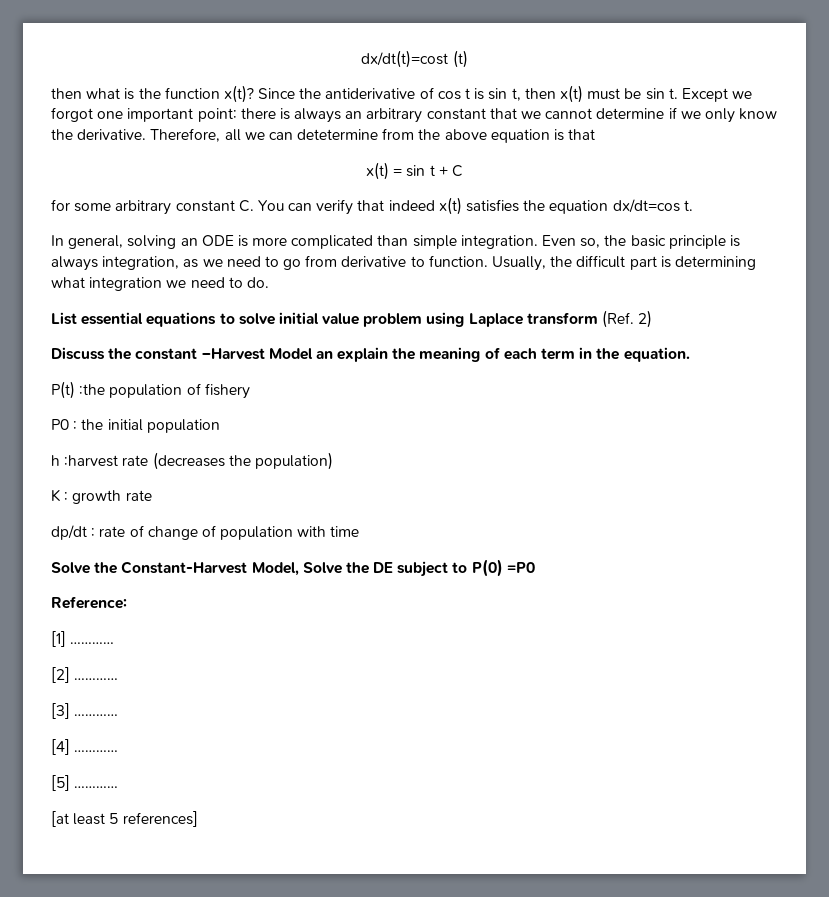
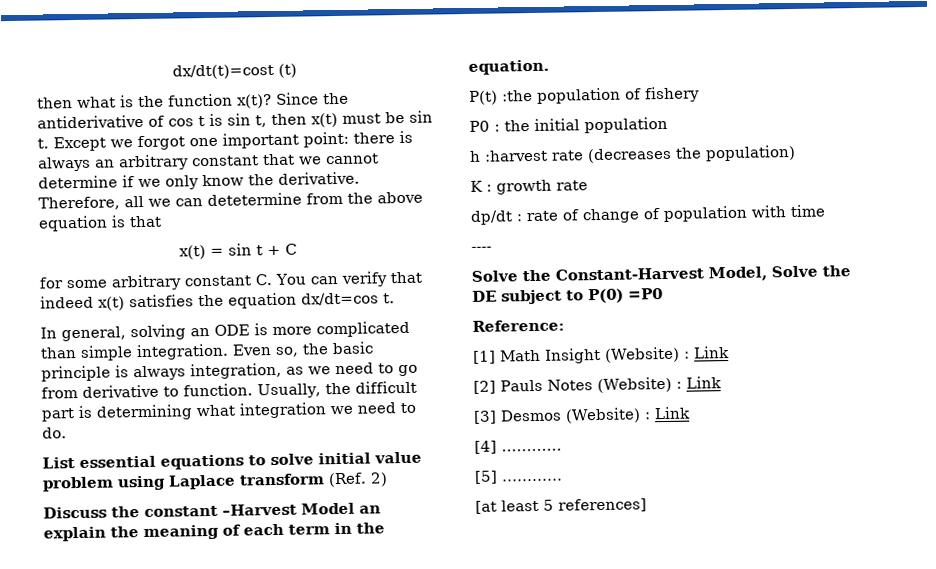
+ ----
- [1] …………
- [2] …………
- [3] …………
+ [1] Math Insight (Website) : Link
+ [2] Pauls Notes (Website) : Link
+ [3] Desmos (Website) : Link

